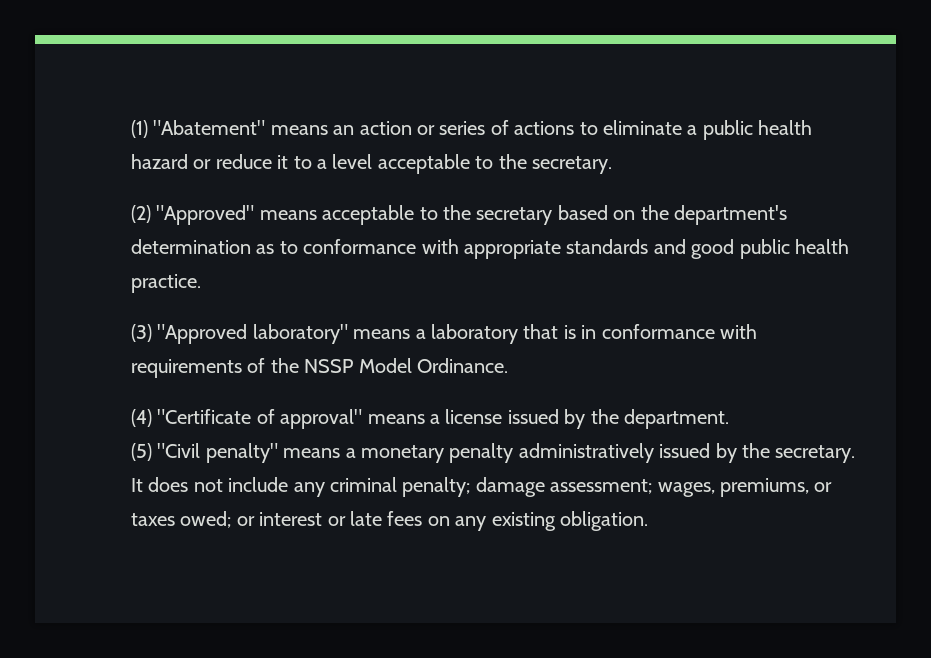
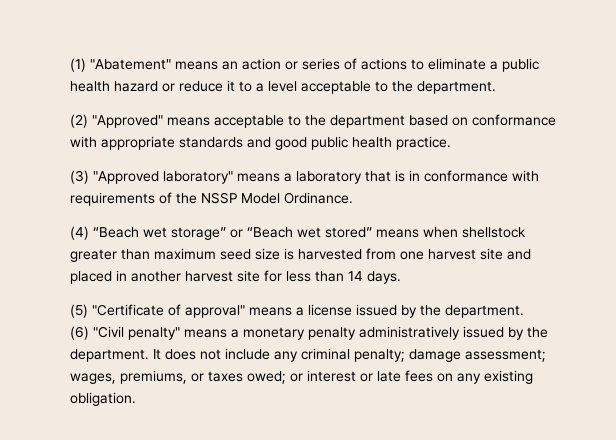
- (1) "Abatement" means an action or series of actions to eliminate a public health hazard or reduce it to a level acceptable to the secretary.
+ (1) "Abatement" means an action or series of actions to eliminate a public health hazard or reduce it to a level acceptable to the department.
- (2) "Approved" means acceptable to the secretary based on the department's determination as to conformance with appropriate standards and good public health practice.
+ (2) "Approved" means acceptable to the department based on conformance with appropriate standards and good public health practice.
- (4) "Certificate of approval" means a license issued by the department.
+ (4) “Beach wet storage” or “Beach wet stored” means when shellstock greater than maximum seed size is harvested from one harvest site and placed in another harvest site for less than 14 days.
+ (5) "Certificate of approval" means a license issued by the department.
- (5) "Civil penalty" means a monetary penalty administratively issued by the secretary.
+ (6) "Civil penalty" means a monetary penalty administratively issued by the department.

